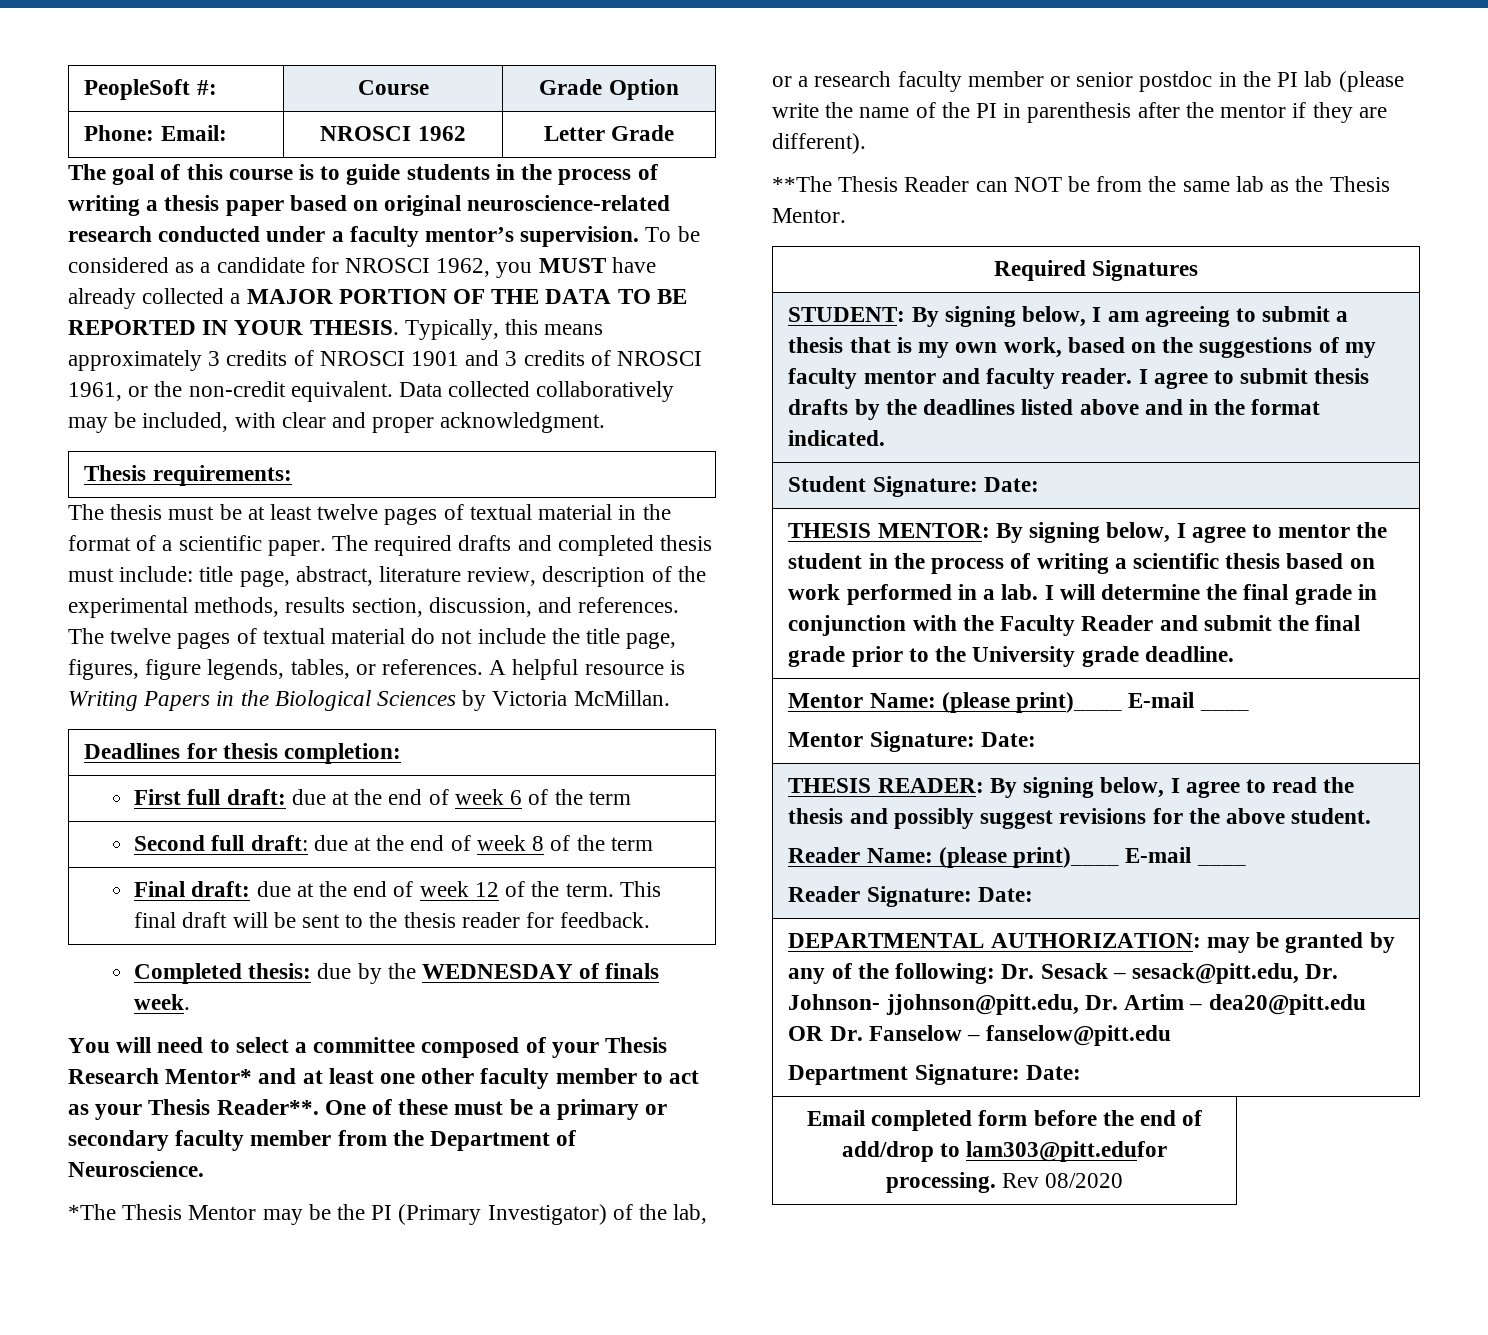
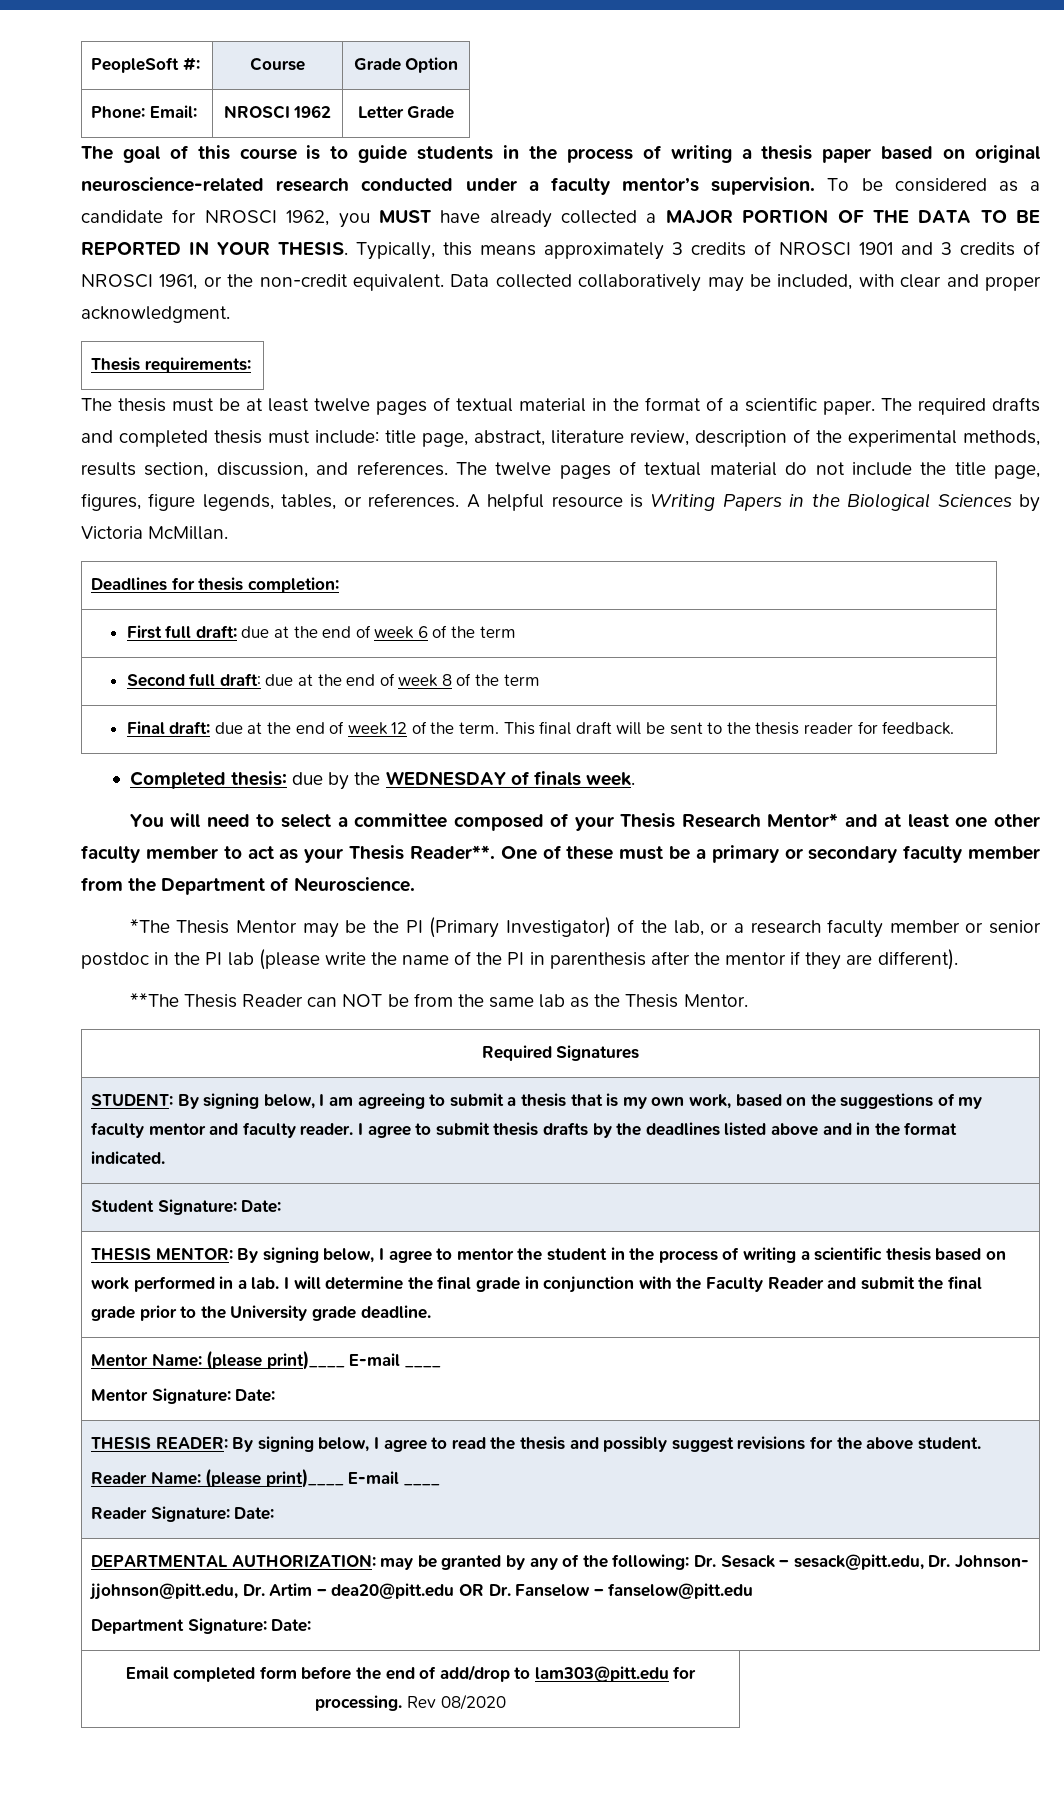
- Email completed form before the end of add/drop to lam303@pitt.edufor processing. Rev 08/2020
+ Email completed form before the end of add/drop to lam303@pitt.edu for processing. Rev 08/2020

